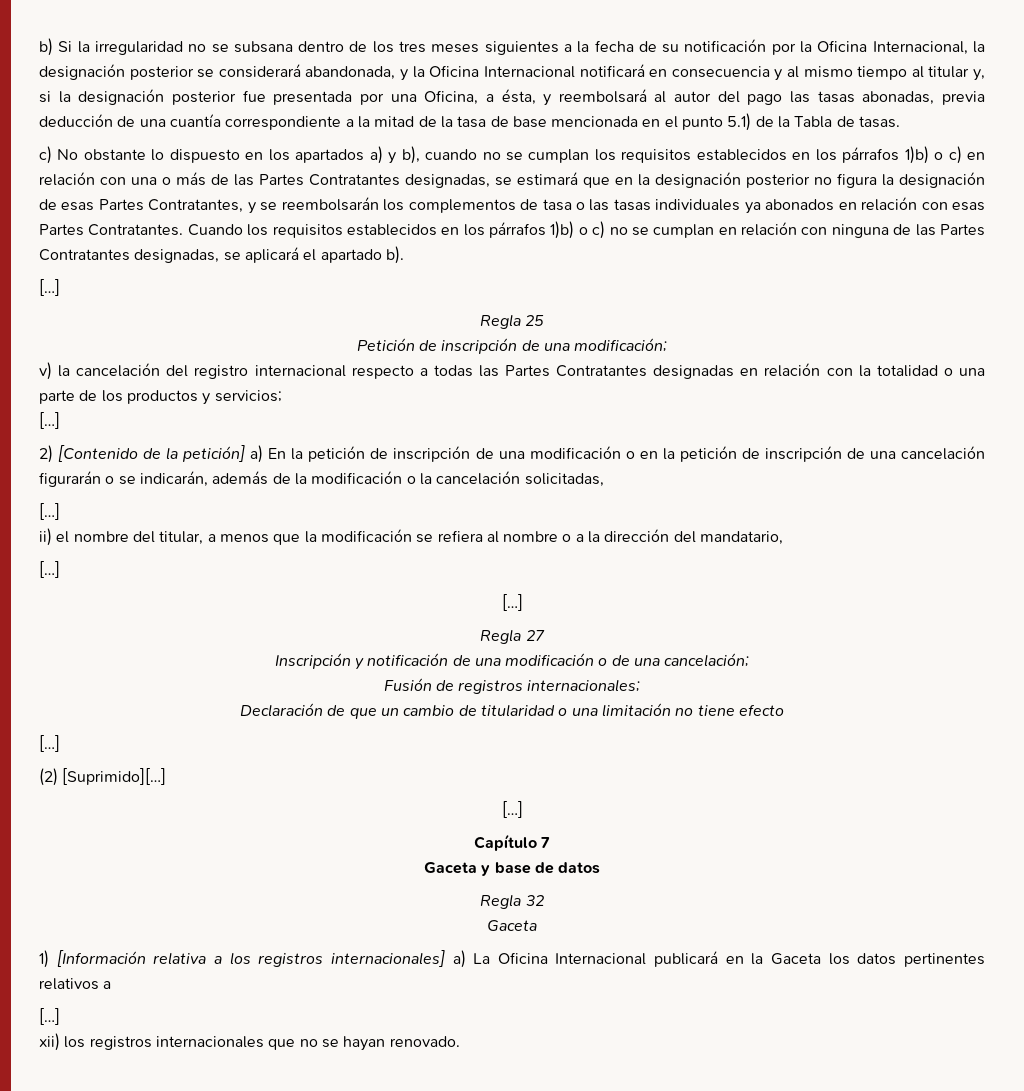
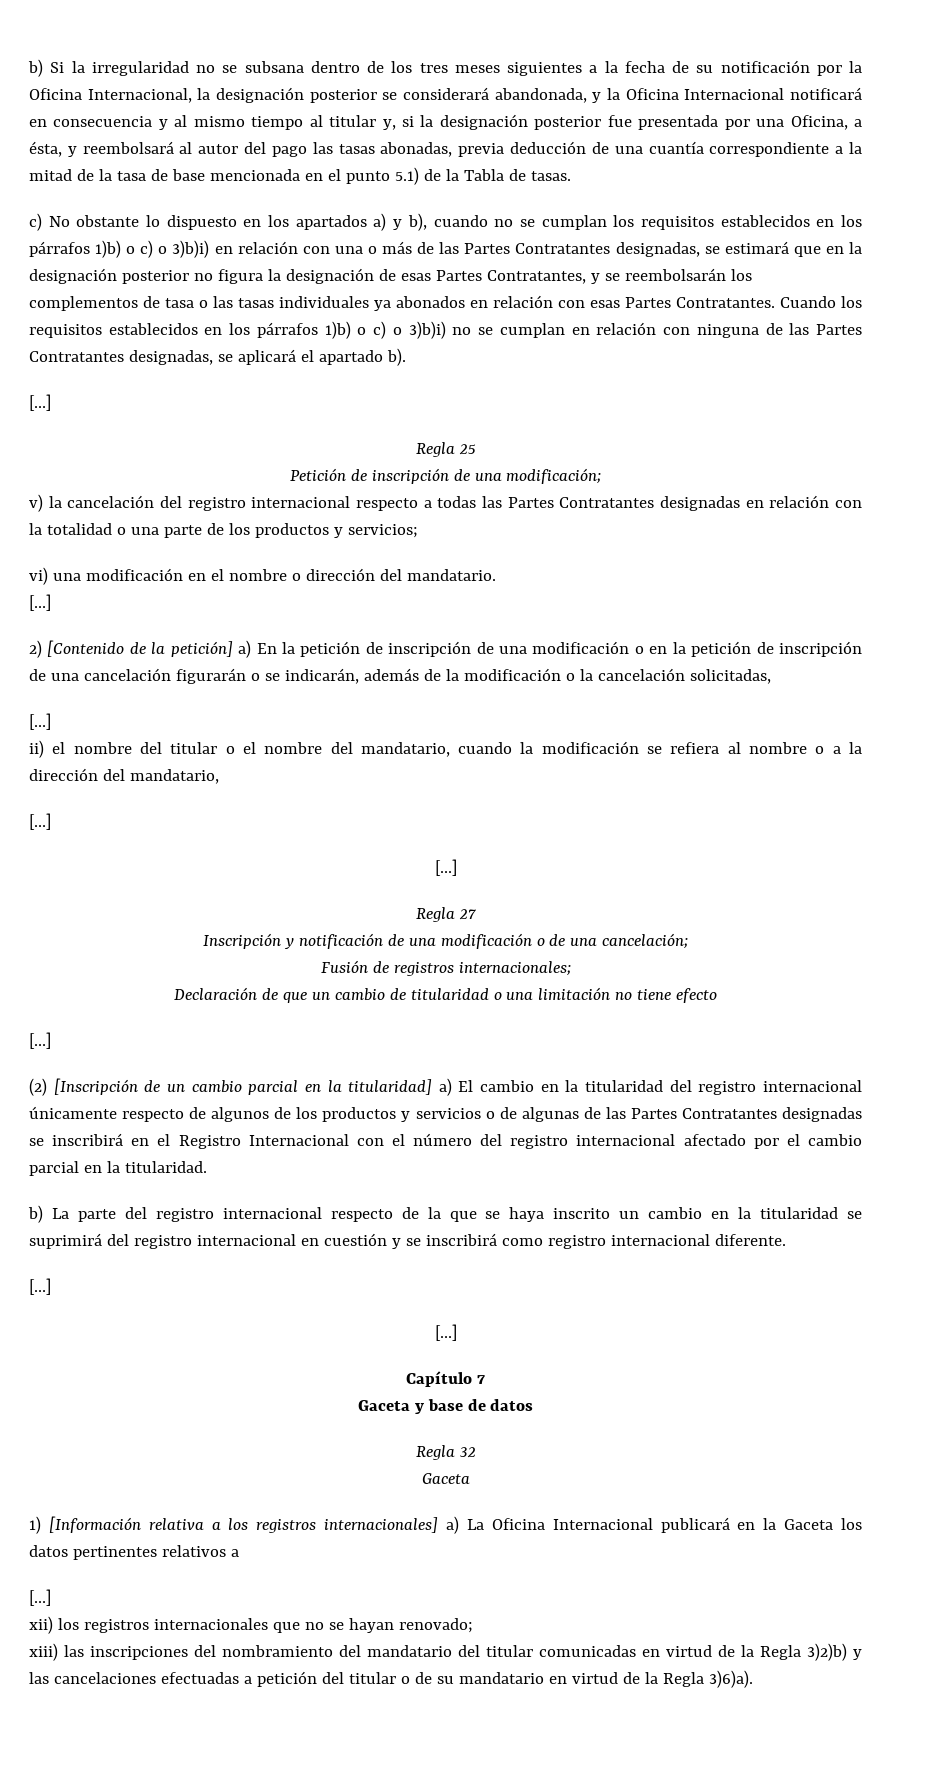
- c) No obstante lo dispuesto en los apartados a) y b), cuando no se cumplan los requisitos establecidos en los párrafos 1)b) o c) en relación con una o más de las Partes Contratantes designadas, se estimará que en la designación posterior no figura la designación de esas Partes Contratantes, y se reembolsarán los complementos de tasa o las tasas individuales ya abonados en relación con esas Partes Contratantes.
+ c) No obstante lo dispuesto en los apartados a) y b), cuando no se cumplan los requisitos establecidos en los párrafos 1)b) o c) o 3)b)i) en relación con una o más de las Partes Contratantes designadas, se estimará que en la designación posterior no figura la designación de esas Partes Contratantes, y se reembolsarán los complementos de tasa o las tasas individuales ya abonados en relación con esas Partes Contratantes.
- Cuando los requisitos establecidos en los párrafos 1)b) o c) no se cumplan en relación con ninguna de las Partes Contratantes designadas, se aplicará el apartado b).
+ Cuando los requisitos establecidos en los párrafos 1)b) o c) o 3)b)i) no se cumplan en relación con ninguna de las Partes Contratantes designadas, se aplicará el apartado b).
+ vi) una modificación en el nombre o dirección del mandatario.
- ii) el nombre del titular, a menos que la modificación se refiera al nombre o a la dirección del mandatario,
+ ii) el nombre del titular o el nombre del mandatario, cuando la modificación se refiera al nombre o a la dirección del mandatario,
- (2) [Suprimido][…]
+ (2) [Inscripción de un cambio parcial en la titularidad] a) El cambio en la titularidad del registro internacional únicamente respecto de algunos de los productos y servicios o de algunas de las Partes Contratantes designadas se inscribirá en el Registro Internacional con el número del registro internacional afectado por el cambio parcial en la titularidad.
+ b) La parte del registro internacional respecto de la que se haya inscrito un cambio en la titularidad se suprimirá del registro internacional en cuestión y se inscribirá como registro internacional diferente.
+ […]
- xii) los registros internacionales que no se hayan renovado.
+ xii) los registros internacionales que no se hayan renovado;
+ xiii) las inscripciones del nombramiento del mandatario del titular comunicadas en virtud de la Regla 3)2)b) y las cancelaciones efectuadas a petición del titular o de su mandatario en virtud de la Regla 3)6)a).

